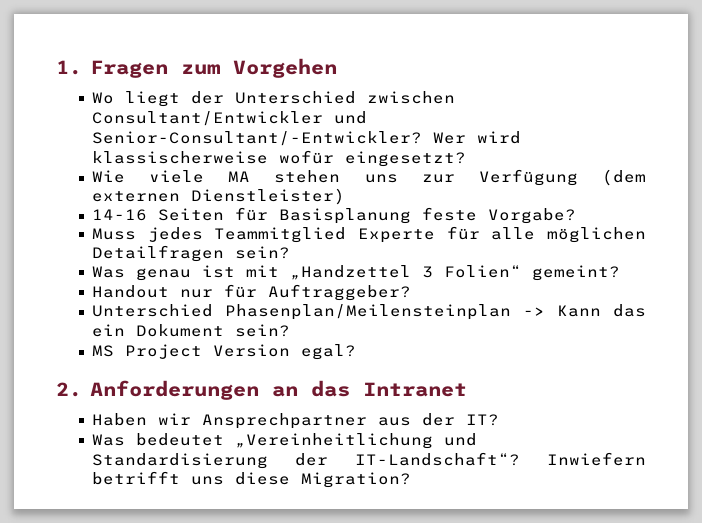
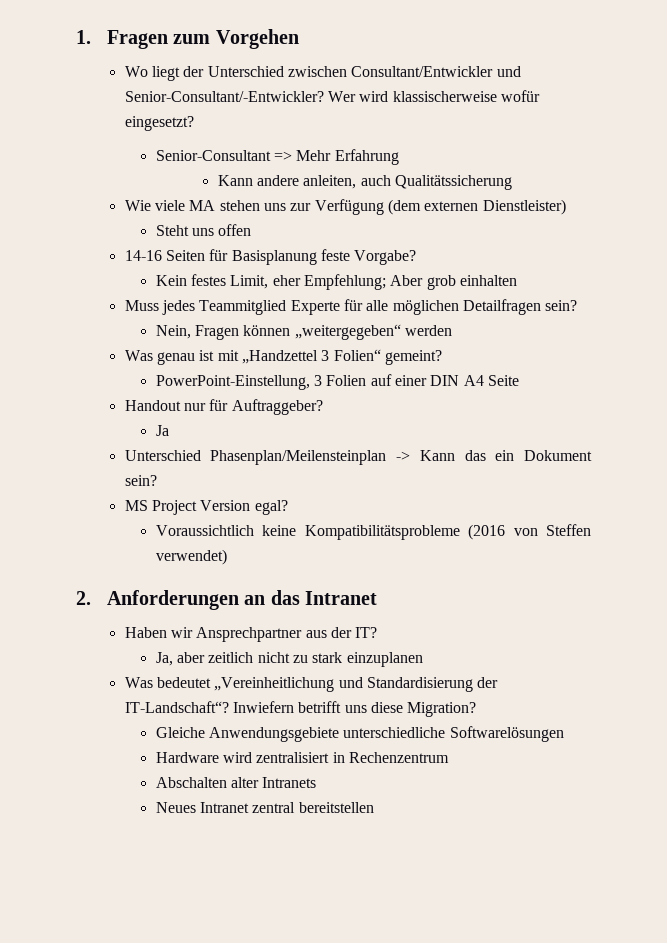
+ Senior-Consultant => Mehr Erfahrung
+ Kann andere anleiten, auch Qualitätssicherung
+ Steht uns offen
+ Kein festes Limit, eher Empfehlung; Aber grob einhalten
+ Nein, Fragen können „weitergegeben“ werden
+ PowerPoint-Einstellung, 3 Folien auf einer DIN A4 Seite
+ Ja
+ Voraussichtlich keine Kompatibilitätsprobleme (2016 von Steffen verwendet)
+ Ja, aber zeitlich nicht zu stark einzuplanen
+ Gleiche Anwendungsgebiete unterschiedliche Softwarelösungen
+ Hardware wird zentralisiert in Rechenzentrum
+ Abschalten alter Intranets
+ Neues Intranet zentral bereitstellen

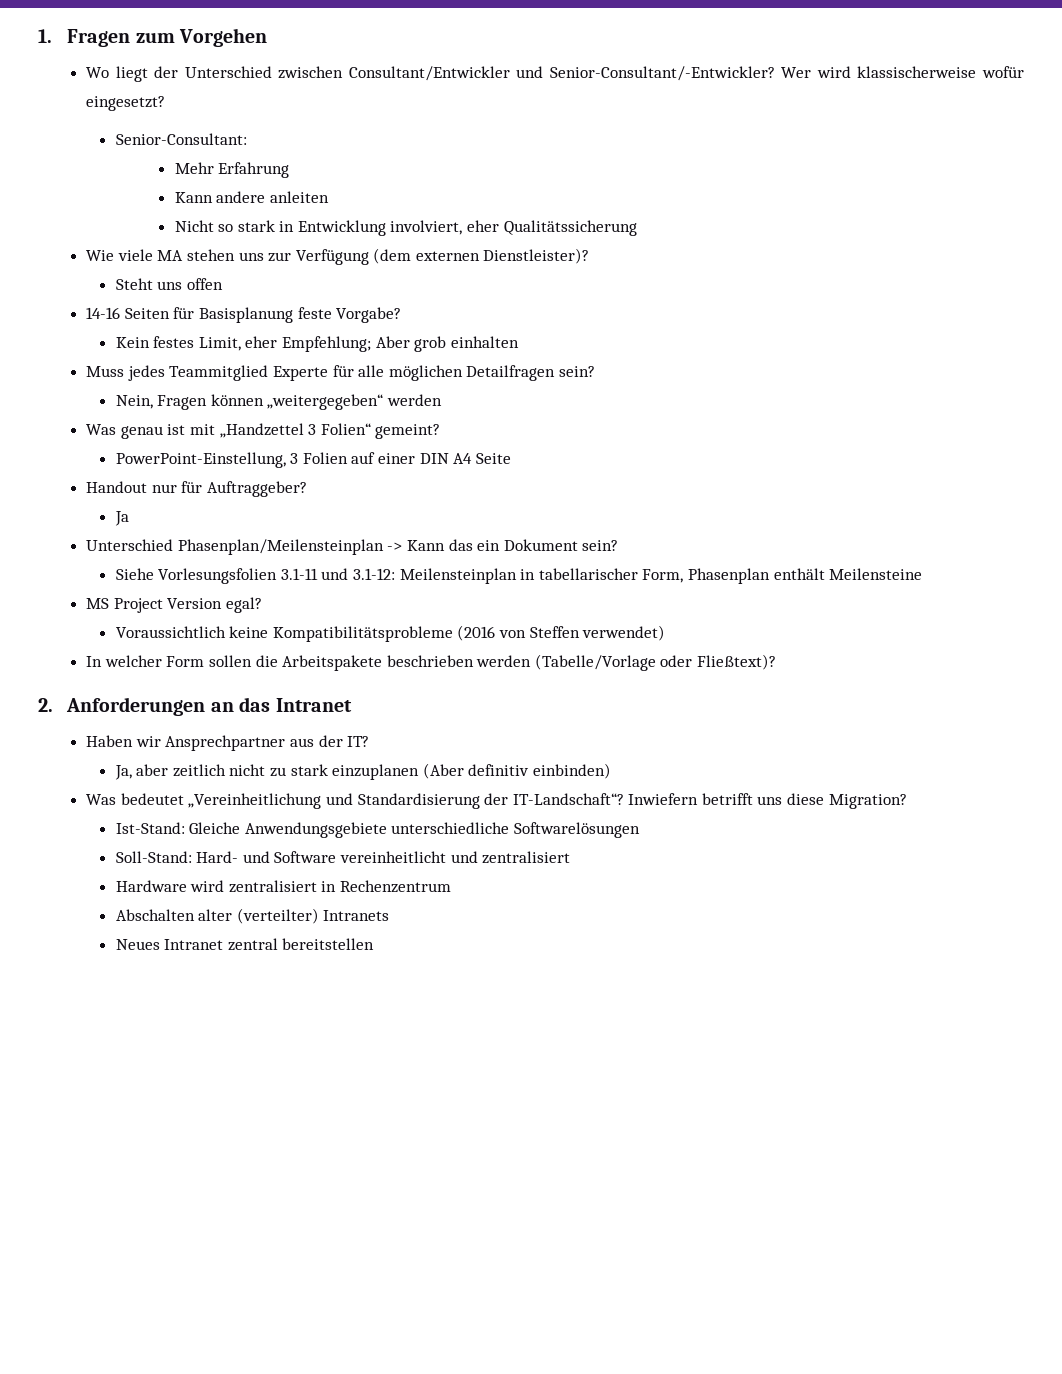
- Senior-Consultant => Mehr Erfahrung
+ Senior-Consultant:
+ Mehr Erfahrung
- Kann andere anleiten, auch Qualitätssicherung
+ Kann andere anleiten
+ Nicht so stark in Entwicklung involviert, eher Qualitätssicherung
- Wie viele MA stehen uns zur Verfügung (dem externen Dienstleister)
+ Wie viele MA stehen uns zur Verfügung (dem externen Dienstleister)?
+ Siehe Vorlesungsfolien 3.1-11 und 3.1-12: Meilensteinplan in tabellarischer Form, Phasenplan enthält Meilensteine
+ In welcher Form sollen die Arbeitspakete beschrieben werden (Tabelle/Vorlage oder Fließtext)?
- Ja, aber zeitlich nicht zu stark einzuplanen
+ Ja, aber zeitlich nicht zu stark einzuplanen (Aber definitiv einbinden)
- Gleiche Anwendungsgebiete unterschiedliche Softwarelösungen
+ Ist-Stand: Gleiche Anwendungsgebiete unterschiedliche Softwarelösungen
+ Soll-Stand: Hard- und Software vereinheitlicht und zentralisiert
- Abschalten alter Intranets
+ Abschalten alter (verteilter) Intranets

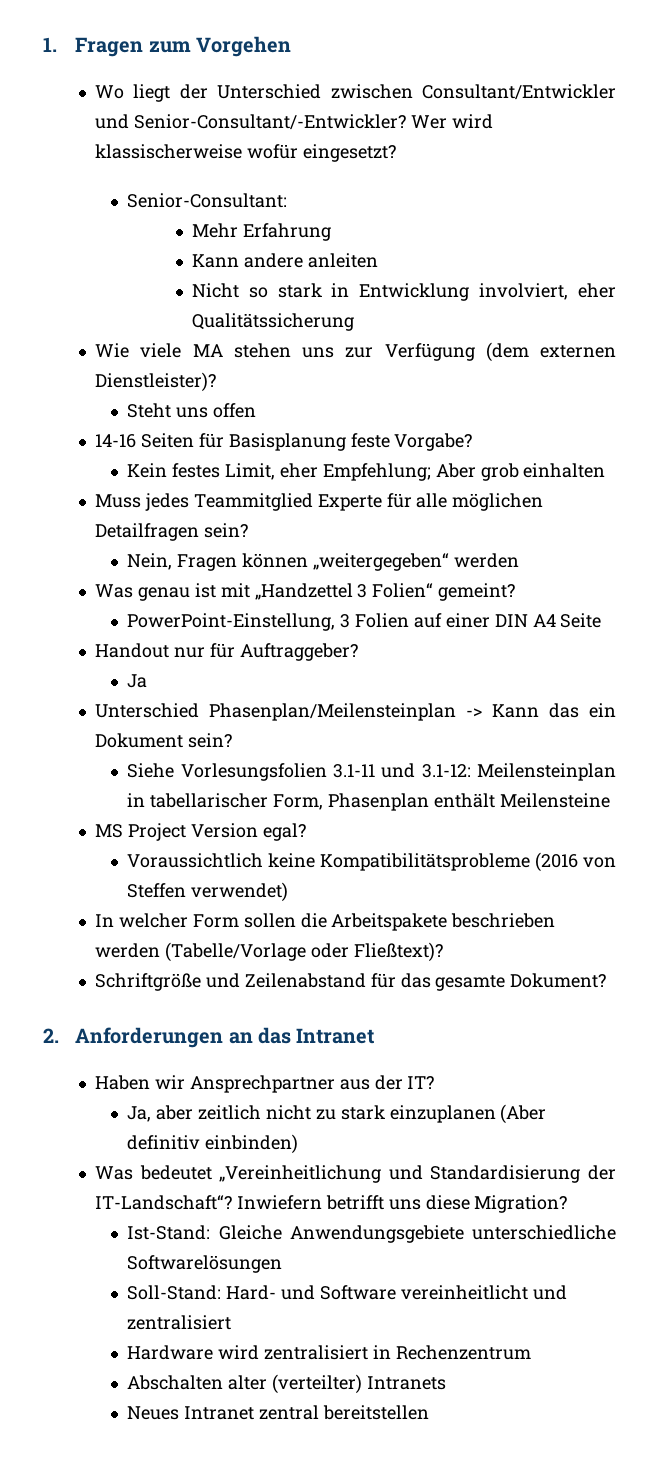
+ Schriftgröße und Zeilenabstand für das gesamte Dokument?

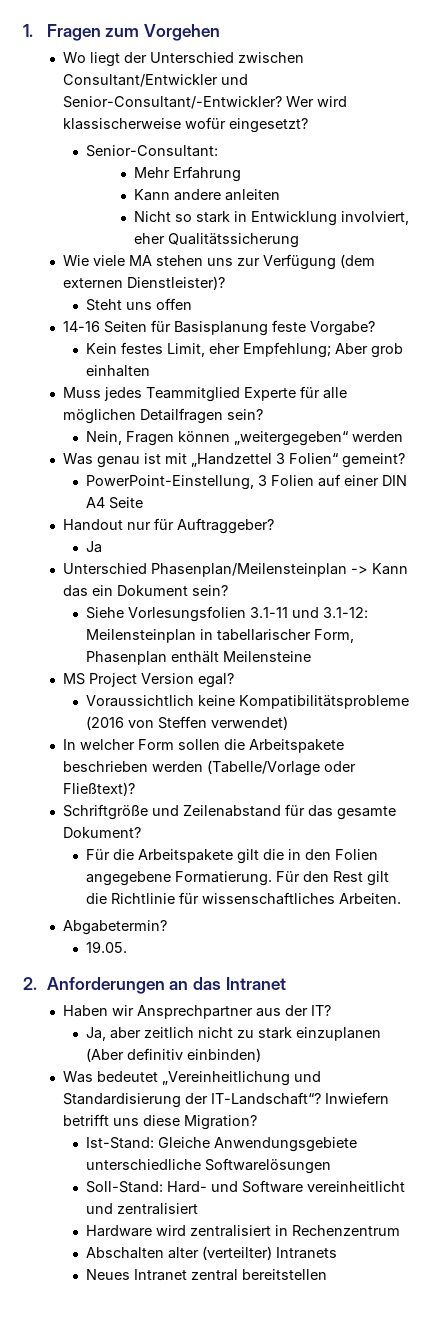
+ Für die Arbeitspakete gilt die in den Folien angegebene Formatierung. Für den Rest gilt die Richtlinie für wissenschaftliches Arbeiten.
+ Abgabetermin?
+ 19.05.

